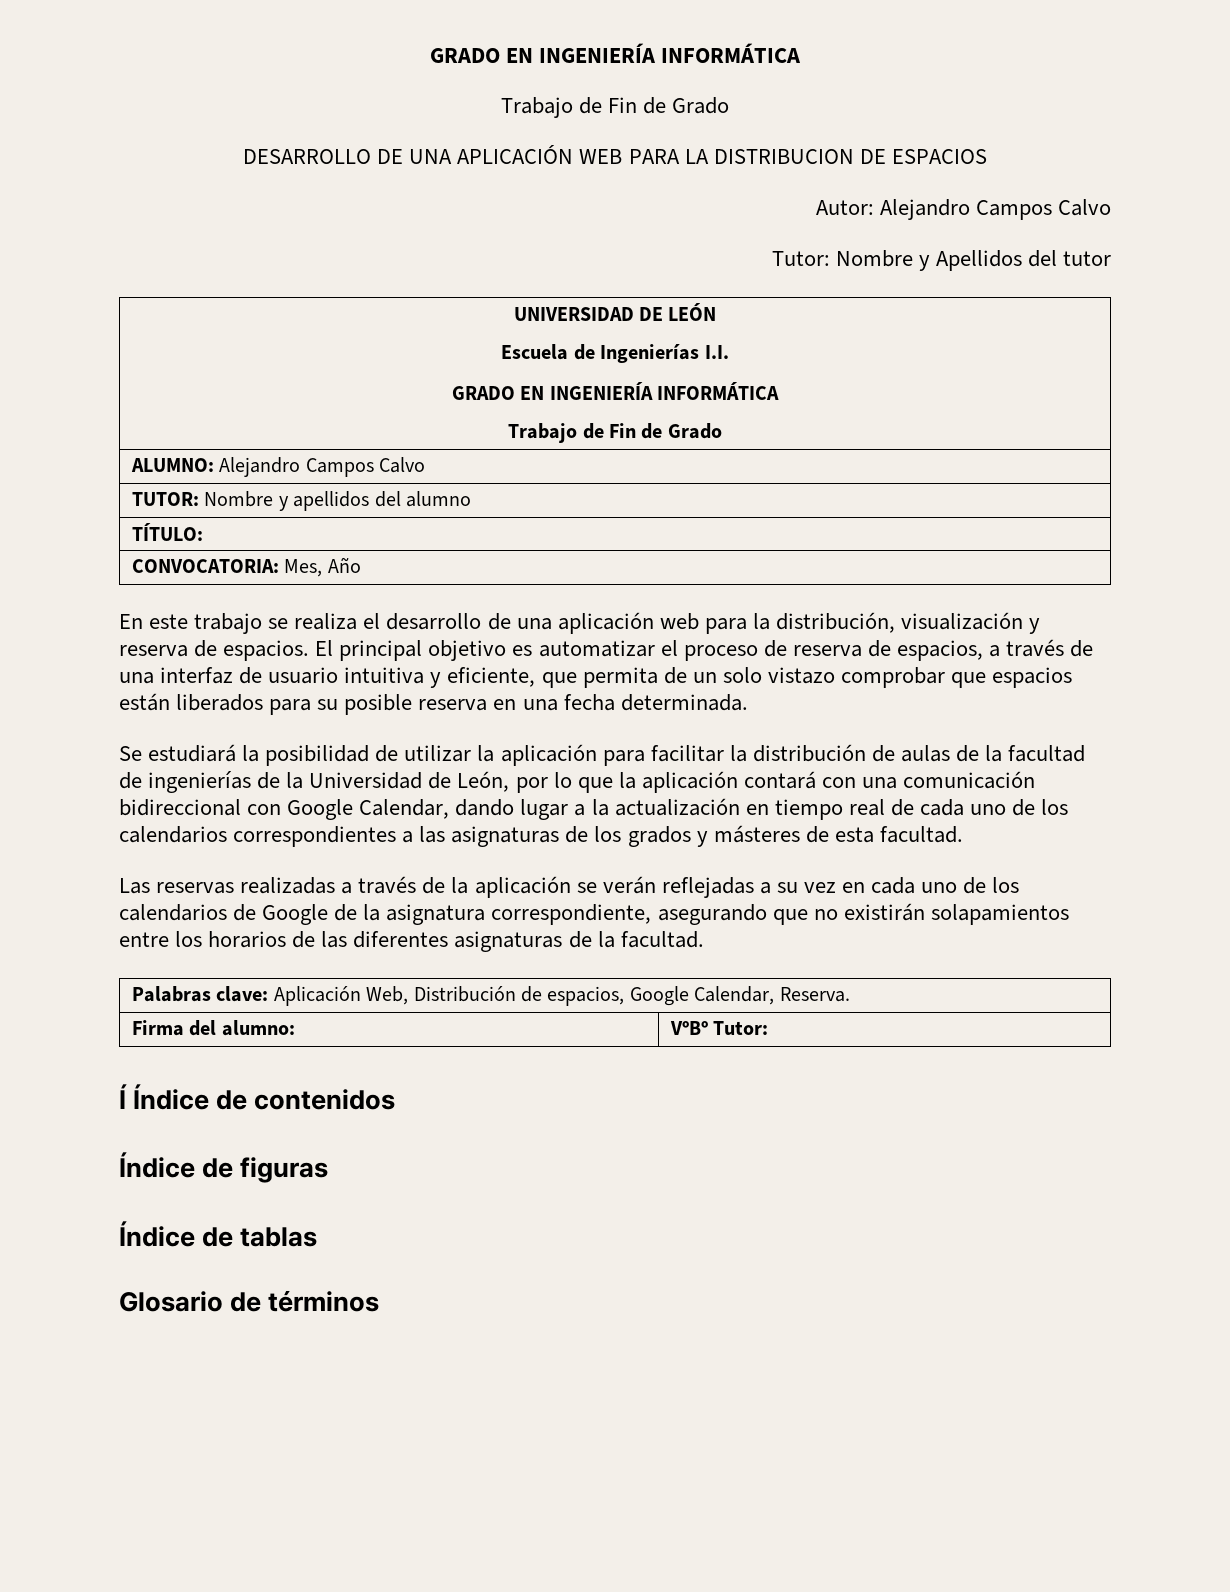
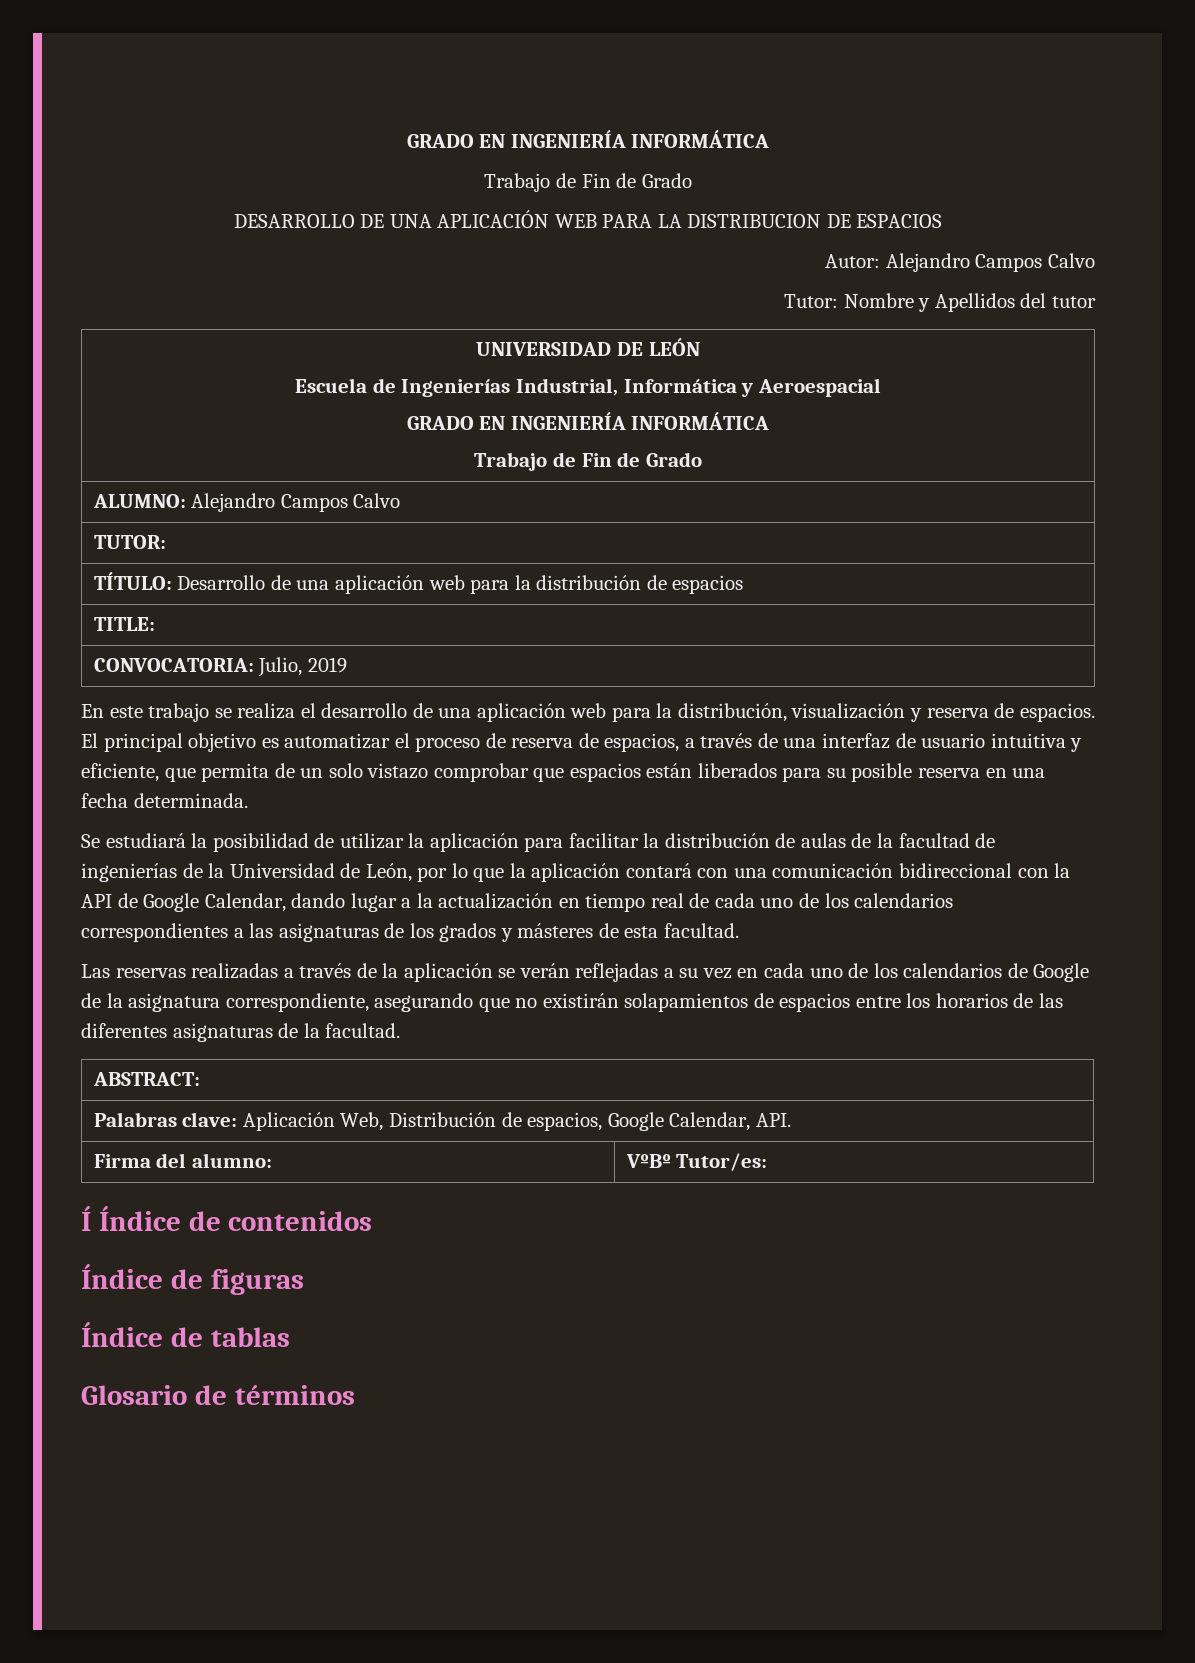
  UNIVERSIDAD DE LEÓN
- Escuela de Ingenierías I.I.
+ Escuela de Ingenierías Industrial, Informática y Aeroespacial
- TUTOR: Nombre y apellidos del alumno
- TÍTULO:
+ TUTOR:
+ TÍTULO: Desarrollo de una aplicación web para la distribución de espacios
+ TITLE:
- CONVOCATORIA: Mes, Año
+ CONVOCATORIA: Julio, 2019
- Se estudiará la posibilidad de utilizar la aplicación para facilitar la distribución de aulas de la facultad de ingenierías de la Universidad de León, por lo que la aplicación contará con una comunicación bidireccional con Google Calendar, dando lugar a la actualización en tiempo real de cada uno de los calendarios correspondientes a las asignaturas de los grados y másteres de esta facultad.
+ Se estudiará la posibilidad de utilizar la aplicación para facilitar la distribución de aulas de la facultad de ingenierías de la Universidad de León, por lo que la aplicación contará con una comunicación bidireccional con la API de Google Calendar, dando lugar a la actualización en tiempo real de cada uno de los calendarios correspondientes a las asignaturas de los grados y másteres de esta facultad.
- Las reservas realizadas a través de la aplicación se verán reflejadas a su vez en cada uno de los calendarios de Google de la asignatura correspondiente, asegurando que no existirán solapamientos entre los horarios de las diferentes asignaturas de la facultad.
+ Las reservas realizadas a través de la aplicación se verán reflejadas a su vez en cada uno de los calendarios de Google de la asignatura correspondiente, asegurando que no existirán solapamientos de espacios entre los horarios de las diferentes asignaturas de la facultad.
+ ABSTRACT:
- Palabras clave: Aplicación Web, Distribución de espacios, Google Calendar, Reserva.
+ Palabras clave: Aplicación Web, Distribución de espacios, Google Calendar, API.
- Firma del alumno: | VºBº Tutor:
+ Firma del alumno: | VºBº Tutor/es:

